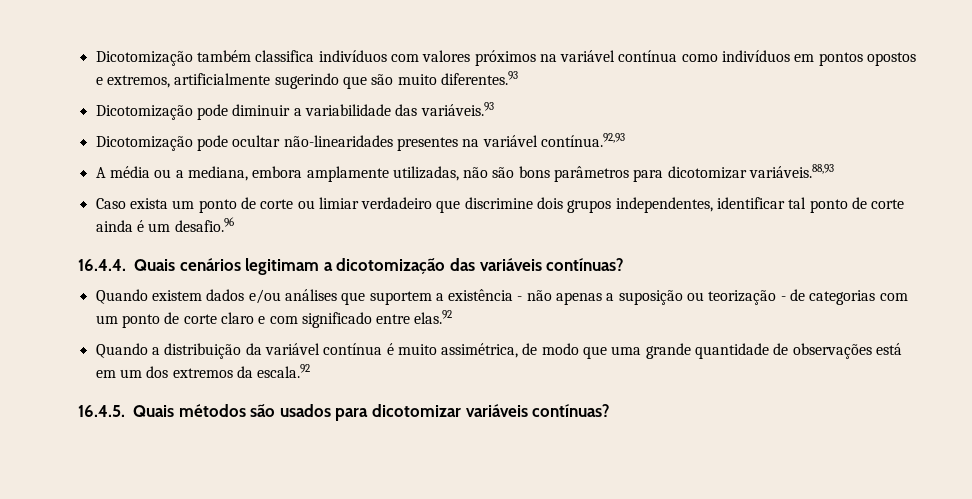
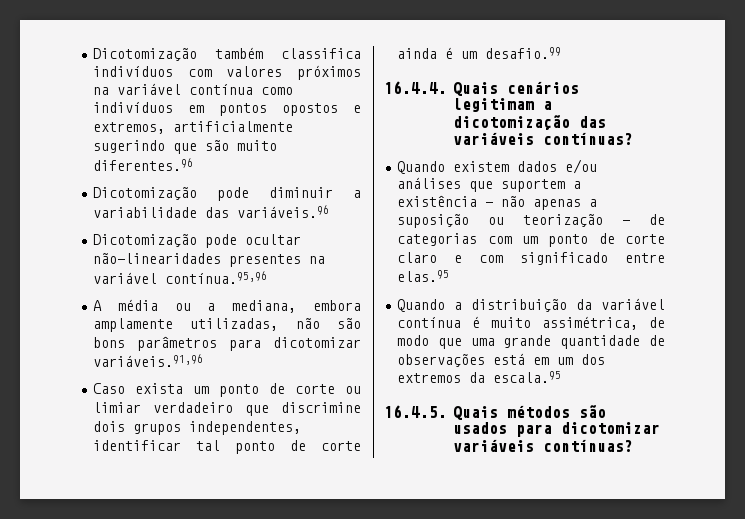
- Dicotomização também classifica indivíduos com valores próximos na variável contínua como indivíduos em pontos opostos e extremos, artificialmente sugerindo que são muito diferentes.93
+ Dicotomização também classifica indivíduos com valores próximos na variável contínua como indivíduos em pontos opostos e extremos, artificialmente sugerindo que são muito diferentes.96
- Dicotomização pode diminuir a variabilidade das variáveis.93
+ Dicotomização pode diminuir a variabilidade das variáveis.96
- Dicotomização pode ocultar não-linearidades presentes na variável contínua.92,93
+ Dicotomização pode ocultar não-linearidades presentes na variável contínua.95,96
- A média ou a mediana, embora amplamente utilizadas, não são bons parâmetros para dicotomizar variáveis.88,93
+ A média ou a mediana, embora amplamente utilizadas, não são bons parâmetros para dicotomizar variáveis.91,96
- Caso exista um ponto de corte ou limiar verdadeiro que discrimine dois grupos independentes, identificar tal ponto de corte ainda é um desafio.96
+ Caso exista um ponto de corte ou limiar verdadeiro que discrimine dois grupos independentes, identificar tal ponto de corte ainda é um desafio.99
- Quando existem dados e/ou análises que suportem a existência - não apenas a suposição ou teorização - de categorias com um ponto de corte claro e com significado entre elas.92
+ Quando existem dados e/ou análises que suportem a existência - não apenas a suposição ou teorização - de categorias com um ponto de corte claro e com significado entre elas.95
- Quando a distribuição da variável contínua é muito assimétrica, de modo que uma grande quantidade de observações está em um dos extremos da escala.92
+ Quando a distribuição da variável contínua é muito assimétrica, de modo que uma grande quantidade de observações está em um dos extremos da escala.95

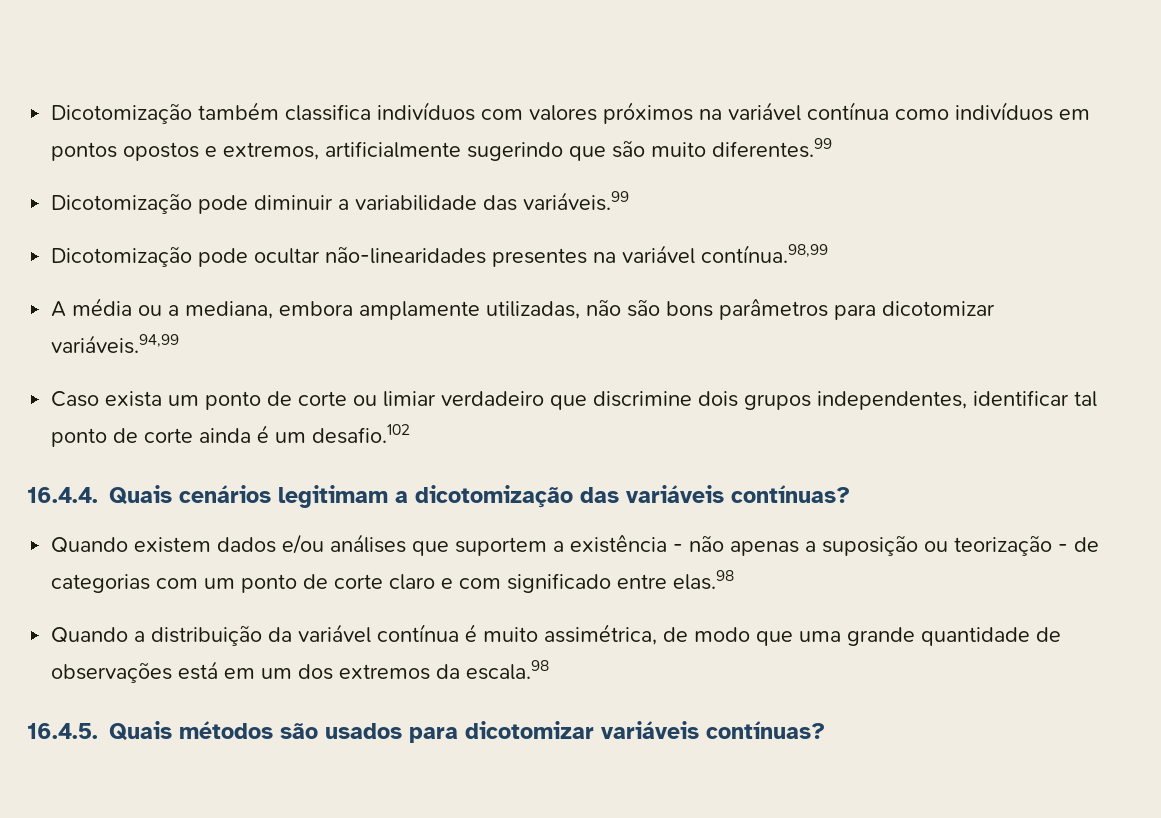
- Dicotomização também classifica indivíduos com valores próximos na variável contínua como indivíduos em pontos opostos e extremos, artificialmente sugerindo que são muito diferentes.96
+ Dicotomização também classifica indivíduos com valores próximos na variável contínua como indivíduos em pontos opostos e extremos, artificialmente sugerindo que são muito diferentes.99
- Dicotomização pode diminuir a variabilidade das variáveis.96
+ Dicotomização pode diminuir a variabilidade das variáveis.99
- Dicotomização pode ocultar não-linearidades presentes na variável contínua.95,96
+ Dicotomização pode ocultar não-linearidades presentes na variável contínua.98,99
- A média ou a mediana, embora amplamente utilizadas, não são bons parâmetros para dicotomizar variáveis.91,96
+ A média ou a mediana, embora amplamente utilizadas, não são bons parâmetros para dicotomizar variáveis.94,99
- Caso exista um ponto de corte ou limiar verdadeiro que discrimine dois grupos independentes, identificar tal ponto de corte ainda é um desafio.99
+ Caso exista um ponto de corte ou limiar verdadeiro que discrimine dois grupos independentes, identificar tal ponto de corte ainda é um desafio.102
- Quando existem dados e/ou análises que suportem a existência - não apenas a suposição ou teorização - de categorias com um ponto de corte claro e com significado entre elas.95
+ Quando existem dados e/ou análises que suportem a existência - não apenas a suposição ou teorização - de categorias com um ponto de corte claro e com significado entre elas.98
- Quando a distribuição da variável contínua é muito assimétrica, de modo que uma grande quantidade de observações está em um dos extremos da escala.95
+ Quando a distribuição da variável contínua é muito assimétrica, de modo que uma grande quantidade de observações está em um dos extremos da escala.98

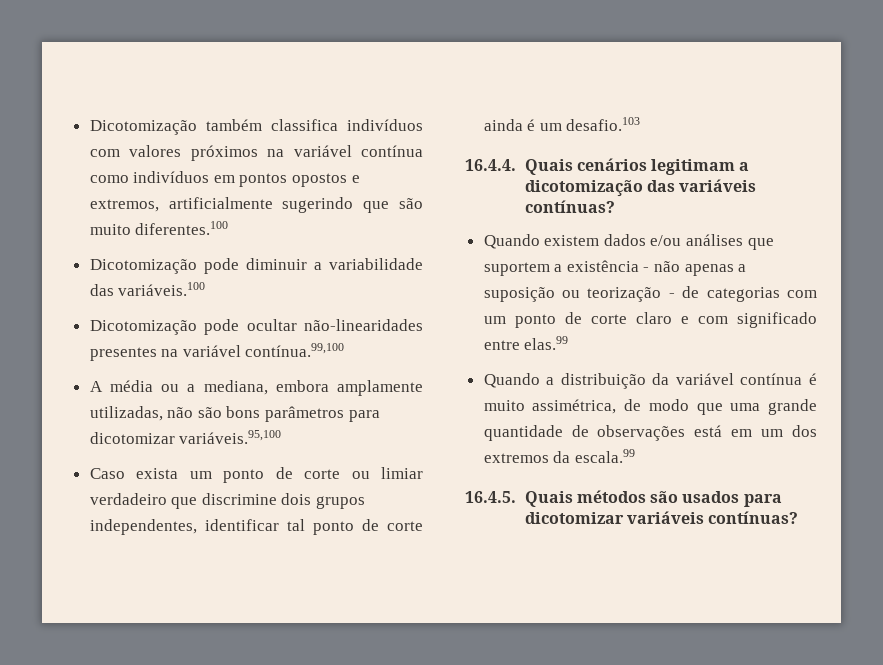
- Dicotomização também classifica indivíduos com valores próximos na variável contínua como indivíduos em pontos opostos e extremos, artificialmente sugerindo que são muito diferentes.99
+ Dicotomização também classifica indivíduos com valores próximos na variável contínua como indivíduos em pontos opostos e extremos, artificialmente sugerindo que são muito diferentes.100
- Dicotomização pode diminuir a variabilidade das variáveis.99
+ Dicotomização pode diminuir a variabilidade das variáveis.100
- Dicotomização pode ocultar não-linearidades presentes na variável contínua.98,99
+ Dicotomização pode ocultar não-linearidades presentes na variável contínua.99,100
- A média ou a mediana, embora amplamente utilizadas, não são bons parâmetros para dicotomizar variáveis.94,99
+ A média ou a mediana, embora amplamente utilizadas, não são bons parâmetros para dicotomizar variáveis.95,100
- Caso exista um ponto de corte ou limiar verdadeiro que discrimine dois grupos independentes, identificar tal ponto de corte ainda é um desafio.102
+ Caso exista um ponto de corte ou limiar verdadeiro que discrimine dois grupos independentes, identificar tal ponto de corte ainda é um desafio.103
- Quando existem dados e/ou análises que suportem a existência - não apenas a suposição ou teorização - de categorias com um ponto de corte claro e com significado entre elas.98
+ Quando existem dados e/ou análises que suportem a existência - não apenas a suposição ou teorização - de categorias com um ponto de corte claro e com significado entre elas.99
- Quando a distribuição da variável contínua é muito assimétrica, de modo que uma grande quantidade de observações está em um dos extremos da escala.98
+ Quando a distribuição da variável contínua é muito assimétrica, de modo que uma grande quantidade de observações está em um dos extremos da escala.99

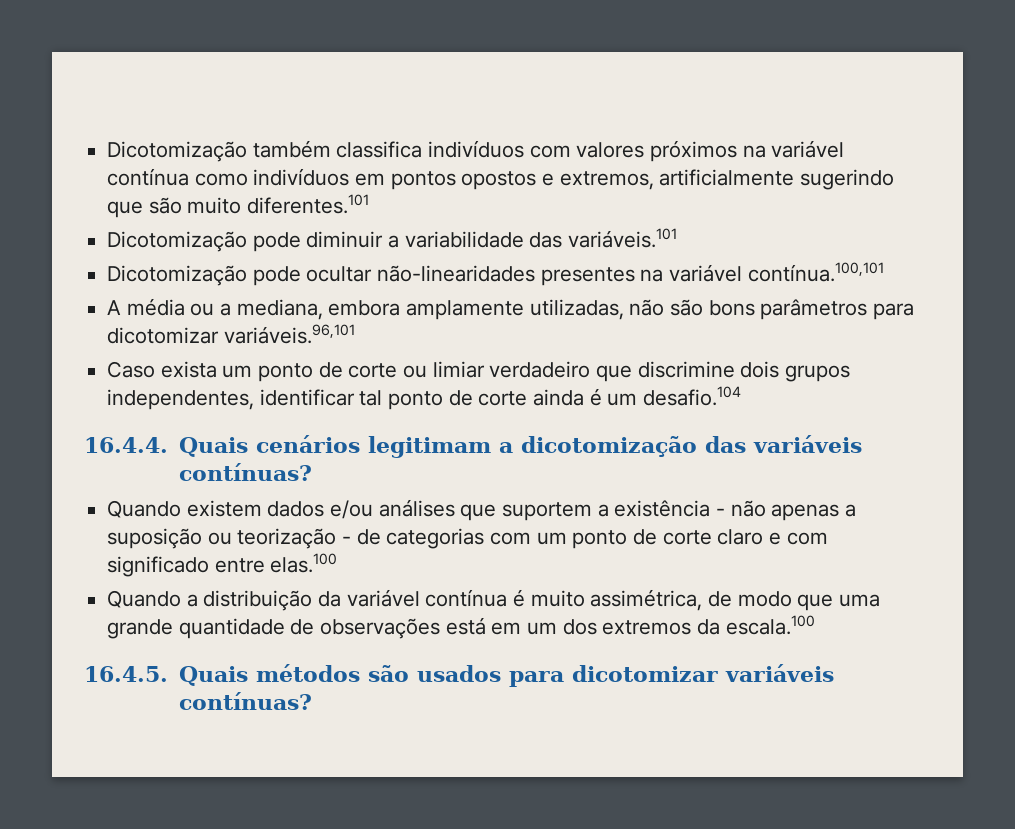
- Dicotomização também classifica indivíduos com valores próximos na variável contínua como indivíduos em pontos opostos e extremos, artificialmente sugerindo que são muito diferentes.100
+ Dicotomização também classifica indivíduos com valores próximos na variável contínua como indivíduos em pontos opostos e extremos, artificialmente sugerindo que são muito diferentes.101
- Dicotomização pode diminuir a variabilidade das variáveis.100
+ Dicotomização pode diminuir a variabilidade das variáveis.101
- Dicotomização pode ocultar não-linearidades presentes na variável contínua.99,100
+ Dicotomização pode ocultar não-linearidades presentes na variável contínua.100,101
- A média ou a mediana, embora amplamente utilizadas, não são bons parâmetros para dicotomizar variáveis.95,100
+ A média ou a mediana, embora amplamente utilizadas, não são bons parâmetros para dicotomizar variáveis.96,101
- Caso exista um ponto de corte ou limiar verdadeiro que discrimine dois grupos independentes, identificar tal ponto de corte ainda é um desafio.103
+ Caso exista um ponto de corte ou limiar verdadeiro que discrimine dois grupos independentes, identificar tal ponto de corte ainda é um desafio.104
- Quando existem dados e/ou análises que suportem a existência - não apenas a suposição ou teorização - de categorias com um ponto de corte claro e com significado entre elas.99
+ Quando existem dados e/ou análises que suportem a existência - não apenas a suposição ou teorização - de categorias com um ponto de corte claro e com significado entre elas.100
- Quando a distribuição da variável contínua é muito assimétrica, de modo que uma grande quantidade de observações está em um dos extremos da escala.99
+ Quando a distribuição da variável contínua é muito assimétrica, de modo que uma grande quantidade de observações está em um dos extremos da escala.100

